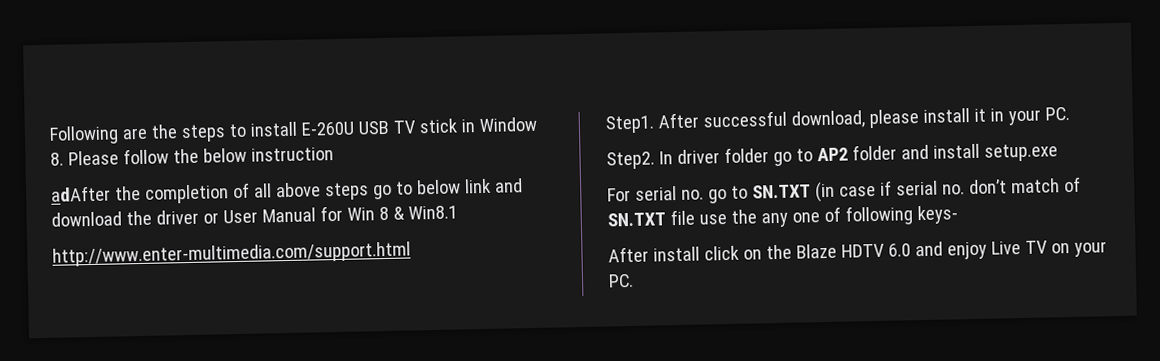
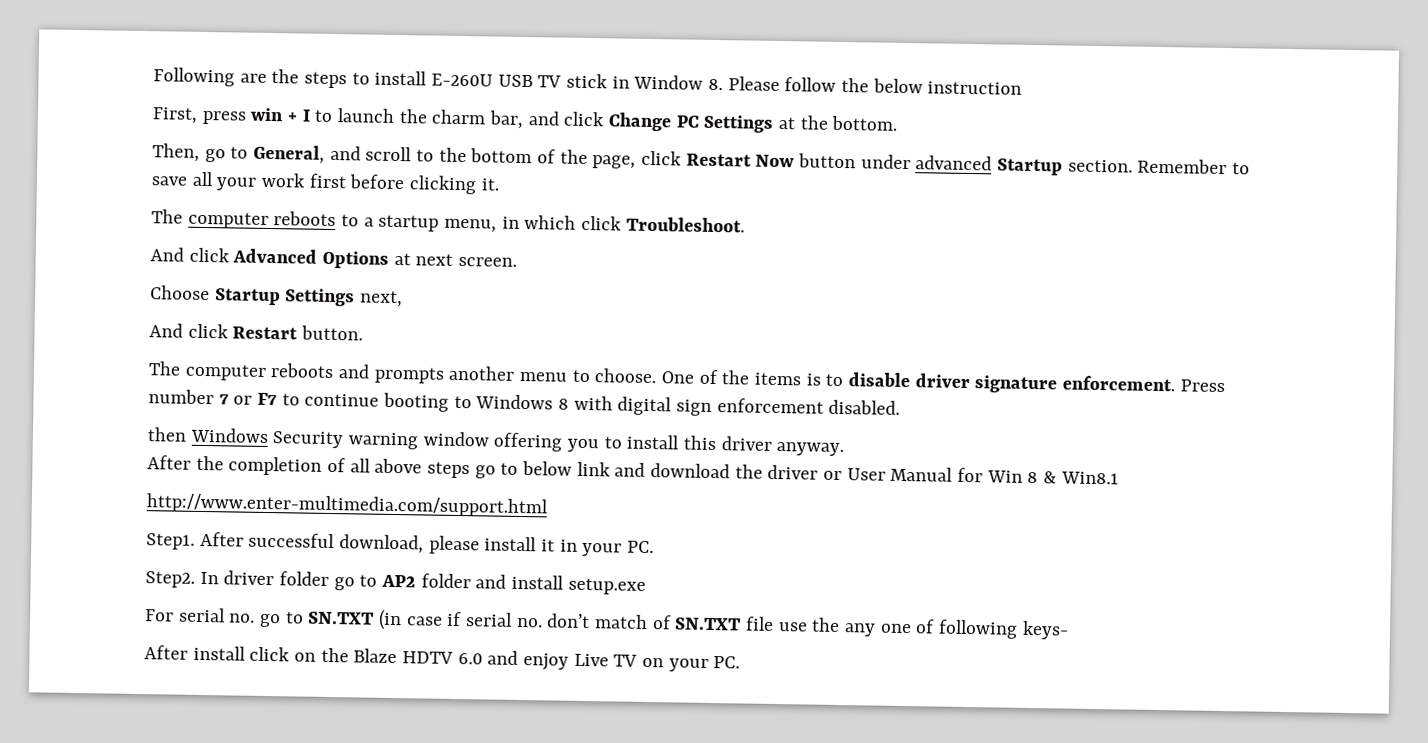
- adAfter the completion of all above steps go to below link and download the driver or User Manual for Win 8 & Win8.1
+ First, press win + I to launch the charm bar, and click Change PC Settings at the bottom.
+ Then, go to General, and scroll to the bottom of the page, click Restart Now button under advanced Startup section. Remember to save all your work first before clicking it.
+ The computer reboots to a startup menu, in which click Troubleshoot.
+ And click Advanced Options at next screen.
+ Choose Startup Settings next,
+ And click Restart button.
+ The computer reboots and prompts another menu to choose. One of the items is to disable driver signature enforcement. Press number 7 or F7 to continue booting to Windows 8 with digital sign enforcement disabled.
+ then Windows Security warning window offering you to install this driver anyway.
+ After the completion of all above steps go to below link and download the driver or User Manual for Win 8 & Win8.1

